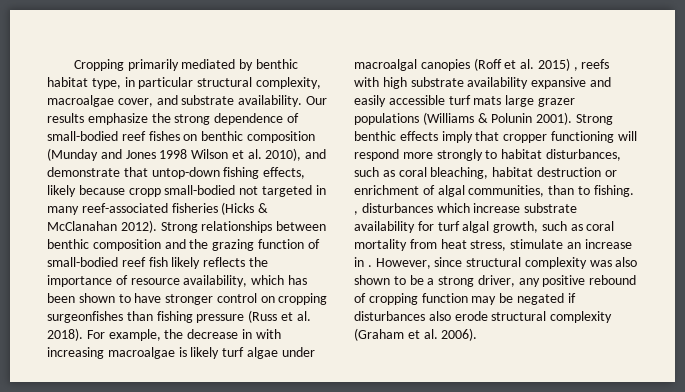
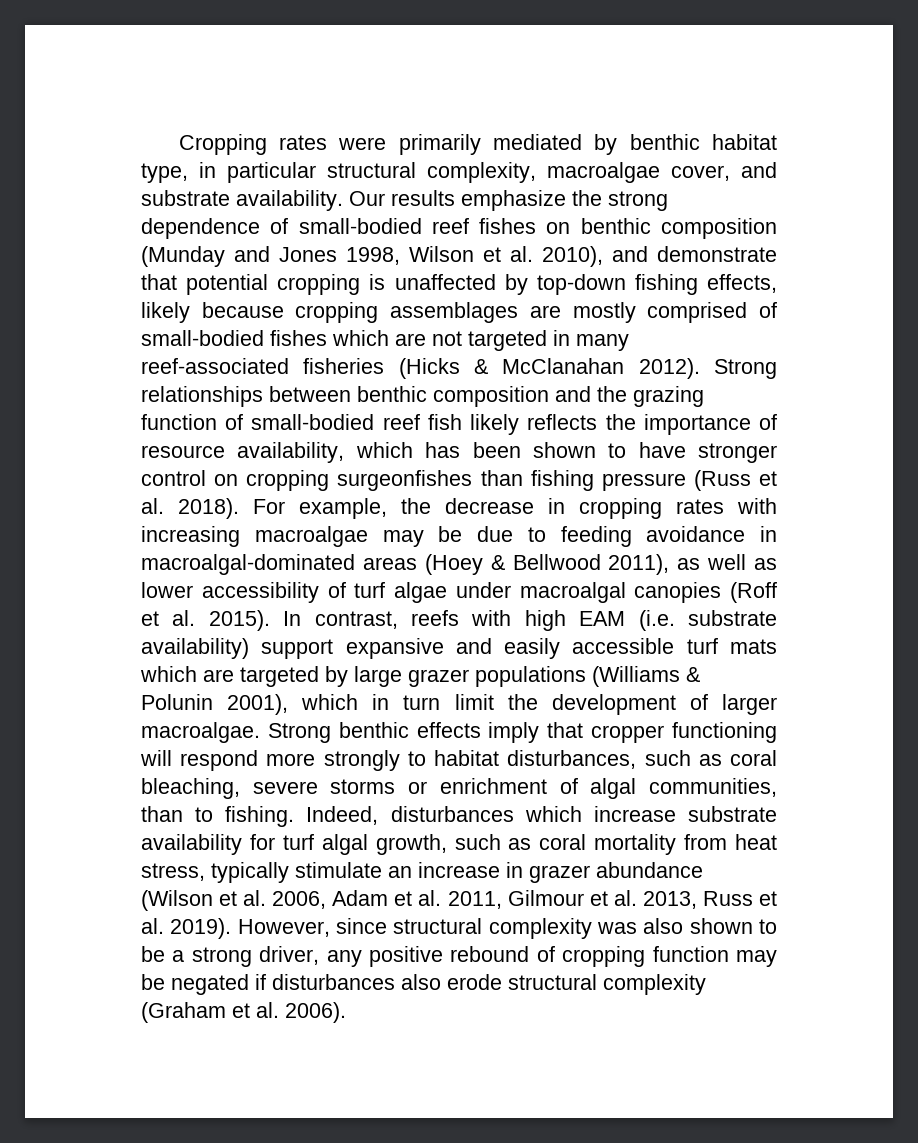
- Cropping primarily mediated by benthic habitat type, in particular structural complexity, macroalgae cover, and substrate availability.
+ Cropping rates were primarily mediated by benthic habitat type, in particular structural complexity, macroalgae cover, and substrate availability.
- Our results emphasize the strong dependence of small-bodied reef fishes on benthic composition (Munday and Jones 1998 Wilson et al. 2010), and demonstrate that untop-down fishing effects, likely because cropp small-bodied not targeted in many reef-associated fisheries (Hicks & McClanahan 2012).
+ Our results emphasize the strong dependence of small-bodied reef fishes on benthic composition (Munday and Jones 1998, Wilson et al. 2010), and demonstrate that potential cropping is unaffected by top-down fishing effects, likely because cropping assemblages are mostly comprised of small-bodied fishes which are not targeted in many reef-associated fisheries (Hicks & McClanahan 2012).
- For example, the decrease in with increasing macroalgae is likely turf algae under macroalgal canopies (Roff et al. 2015) , reefs with high substrate availability expansive and easily accessible turf mats large grazer populations (Williams & Polunin 2001).
+ For example, the decrease in cropping rates with increasing macroalgae may be due to feeding avoidance in macroalgal-dominated areas (Hoey & Bellwood 2011), as well as lower accessibility of turf algae under macroalgal canopies (Roff et al. 2015). In contrast, reefs with high EAM (i.e. substrate availability) support expansive and easily accessible turf mats which are targeted by large grazer populations (Williams & Polunin 2001), which in turn limit the development of larger macroalgae.
- Strong benthic effects imply that cropper functioning will respond more strongly to habitat disturbances, such as coral bleaching, habitat destruction or enrichment of algal communities, than to fishing. , disturbances which increase substrate availability for turf algal growth, such as coral mortality from heat stress, stimulate an increase in .
+ Strong benthic effects imply that cropper functioning will respond more strongly to habitat disturbances, such as coral bleaching, severe storms or enrichment of algal communities, than to fishing. Indeed, disturbances which increase substrate availability for turf algal growth, such as coral mortality from heat stress, typically stimulate an increase in grazer abundance (Wilson et al. 2006, Adam et al. 2011, Gilmour et al. 2013, Russ et al. 2019).

